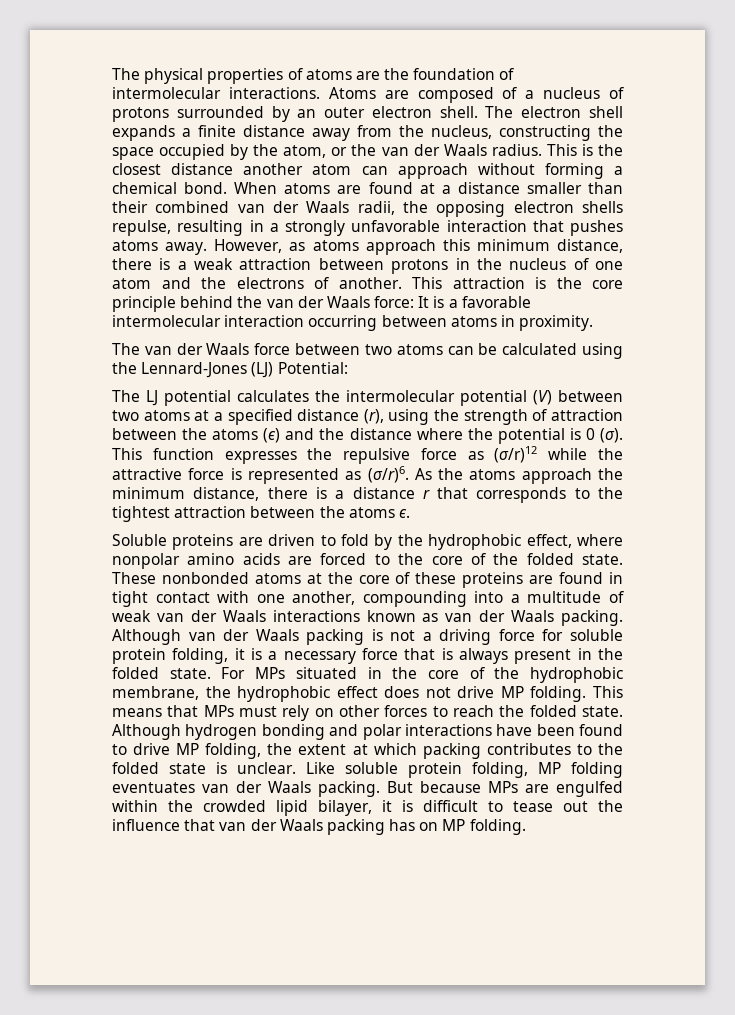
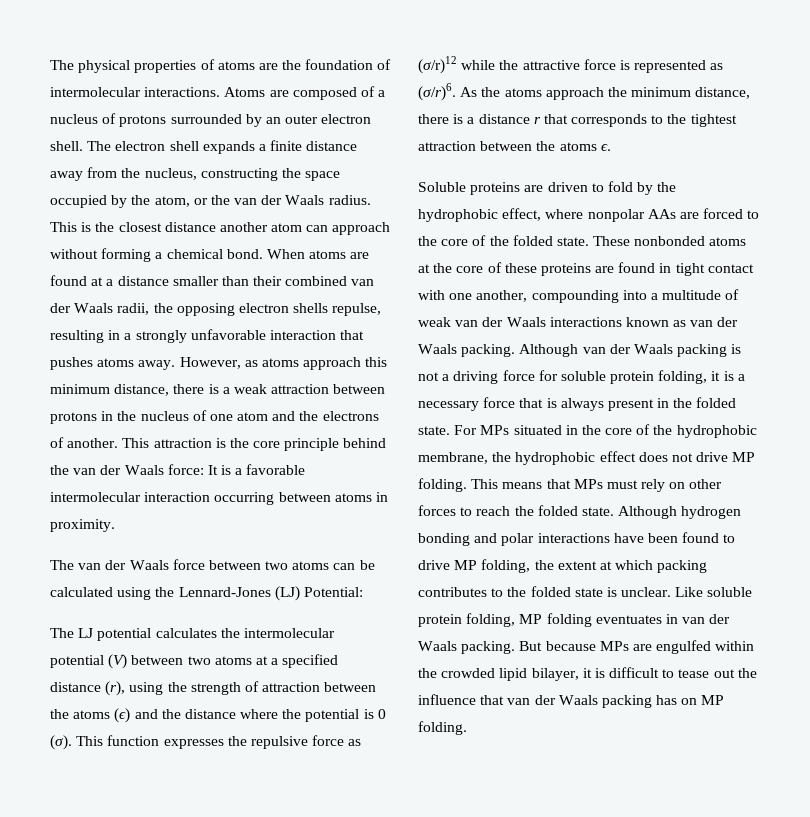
- Soluble proteins are driven to fold by the hydrophobic effect, where nonpolar amino acids are forced to the core of the folded state.
+ Soluble proteins are driven to fold by the hydrophobic effect, where nonpolar AAs are forced to the core of the folded state.
- Like soluble protein folding, MP folding eventuates van der Waals packing.
+ Like soluble protein folding, MP folding eventuates in van der Waals packing.

